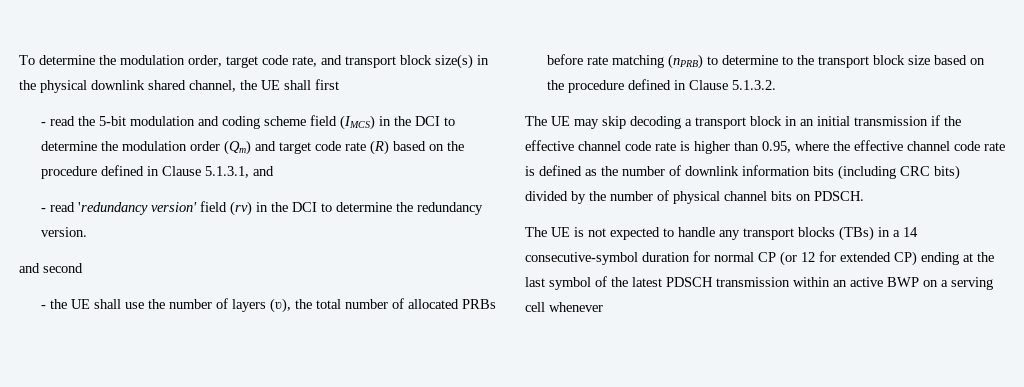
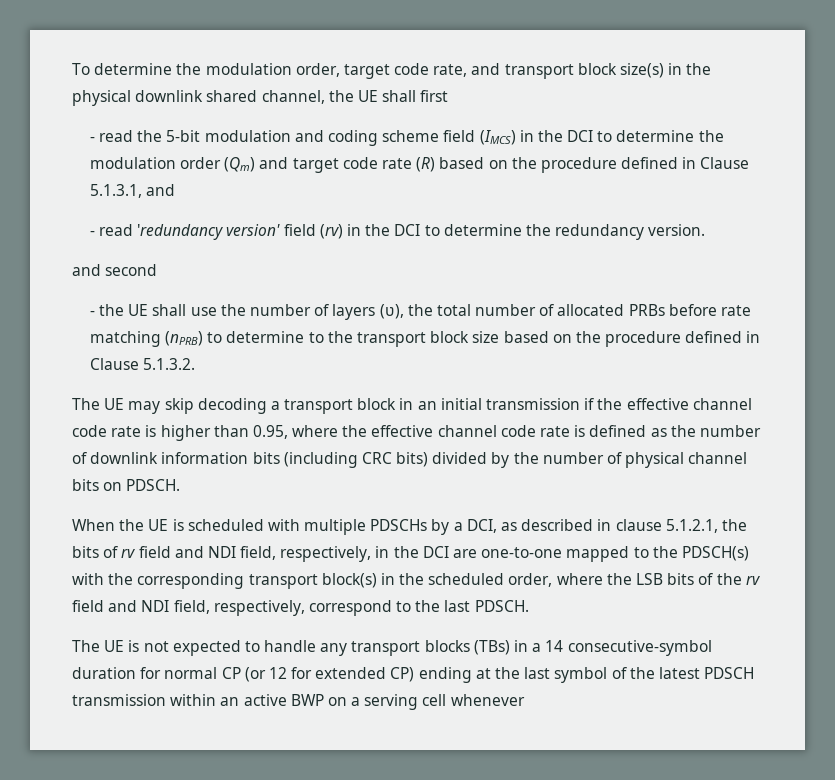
+ When the UE is scheduled with multiple PDSCHs by a DCI, as described in clause 5.1.2.1, the bits of rv field and NDI field, respectively, in the DCI are one-to-one mapped to the PDSCH(s) with the corresponding transport block(s) in the scheduled order, where the LSB bits of the rv field and NDI field, respectively, correspond to the last PDSCH.

